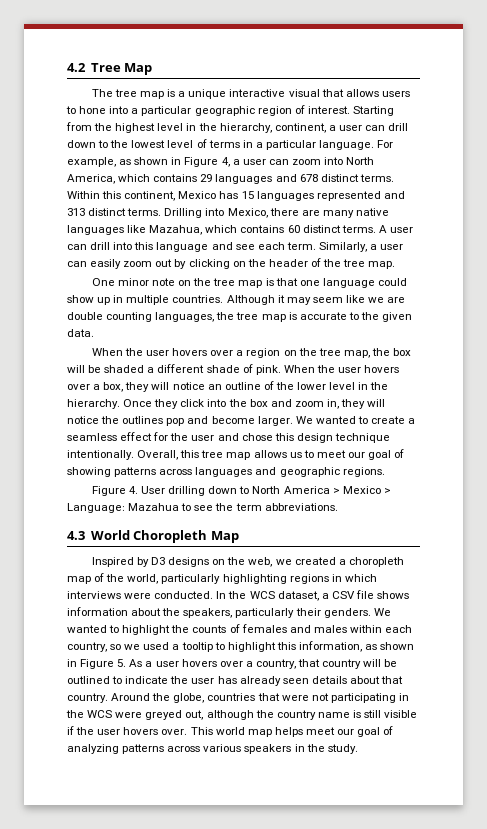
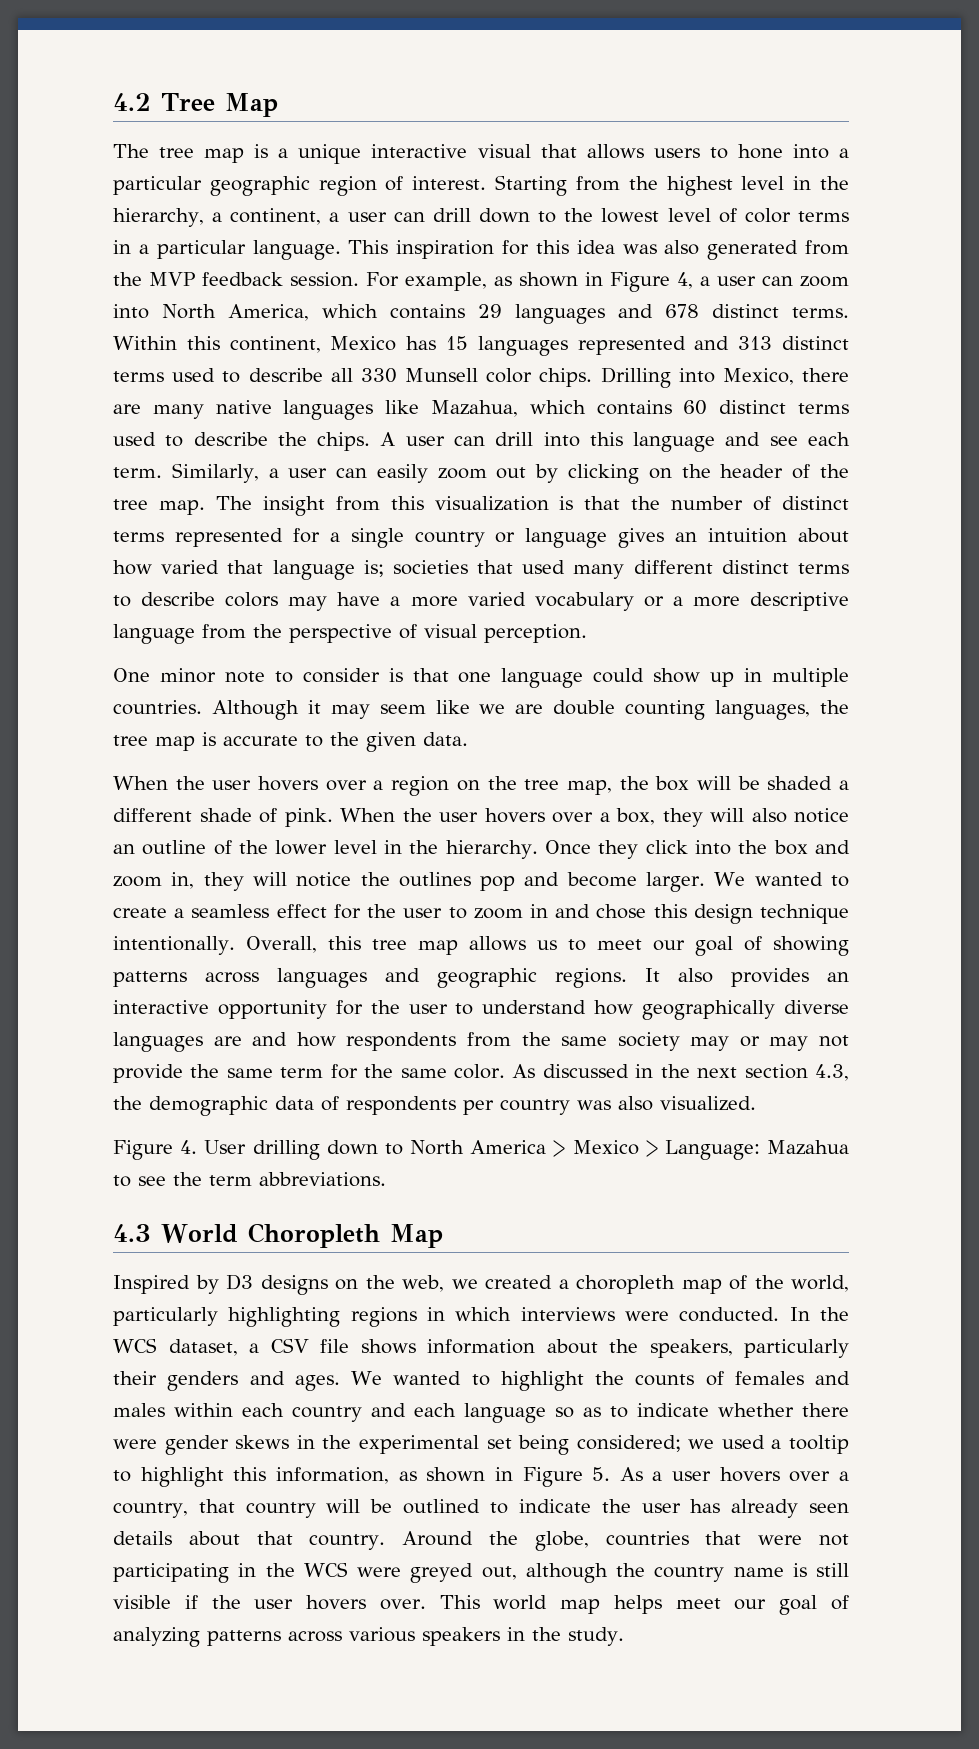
- Starting from the highest level in the hierarchy, continent, a user can drill down to the lowest level of terms in a particular language.
+ Starting from the highest level in the hierarchy, a continent, a user can drill down to the lowest level of color terms in a particular language.
+ This inspiration for this idea was also generated from the MVP feedback session.
- Within this continent, Mexico has 15 languages represented and 313 distinct terms.
+ Within this continent, Mexico has 15 languages represented and 313 distinct terms used to describe all 330 Munsell color chips.
- Drilling into Mexico, there are many native languages like Mazahua, which contains 60 distinct terms.
+ Drilling into Mexico, there are many native languages like Mazahua, which contains 60 distinct terms used to describe the chips.
+ The insight from this visualization is that the number of distinct terms represented for a single country or language gives an intuition about how varied that language is; societies that used many different distinct terms to describe colors may have a more varied vocabulary or a more descriptive language from the perspective of visual perception.
- One minor note on the tree map is that one language could show up in multiple countries.
+ One minor note to consider is that one language could show up in multiple countries.
- When the user hovers over a box, they will notice an outline of the lower level in the hierarchy.
+ When the user hovers over a box, they will also notice an outline of the lower level in the hierarchy.
- We wanted to create a seamless effect for the user and chose this design technique intentionally.
+ We wanted to create a seamless effect for the user to zoom in and chose this design technique intentionally.
+ It also provides an interactive opportunity for the user to understand how geographically diverse languages are and how respondents from the same society may or may not provide the same term for the same color. As discussed in the next section 4.3, the demographic data of respondents per country was also visualized.
- In the WCS dataset, a CSV file shows information about the speakers, particularly their genders.
+ In the WCS dataset, a CSV file shows information about the speakers, particularly their genders and ages.
- We wanted to highlight the counts of females and males within each country, so we used a tooltip to highlight this information, as shown in Figure 5. As a user hovers over a country, that country will be outlined to indicate the user has already seen details about that country.
+ We wanted to highlight the counts of females and males within each country and each language so as to indicate whether there were gender skews in the experimental set being considered; we used a tooltip to highlight this information, as shown in Figure 5. As a user hovers over a country, that country will be outlined to indicate the user has already seen details about that country.

